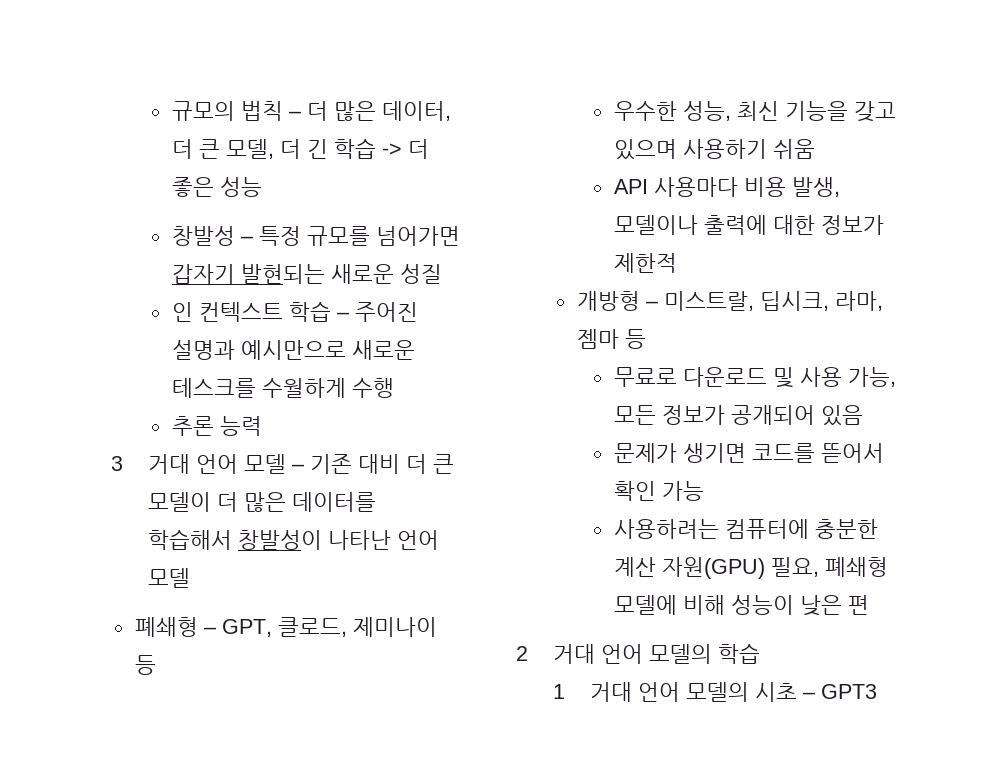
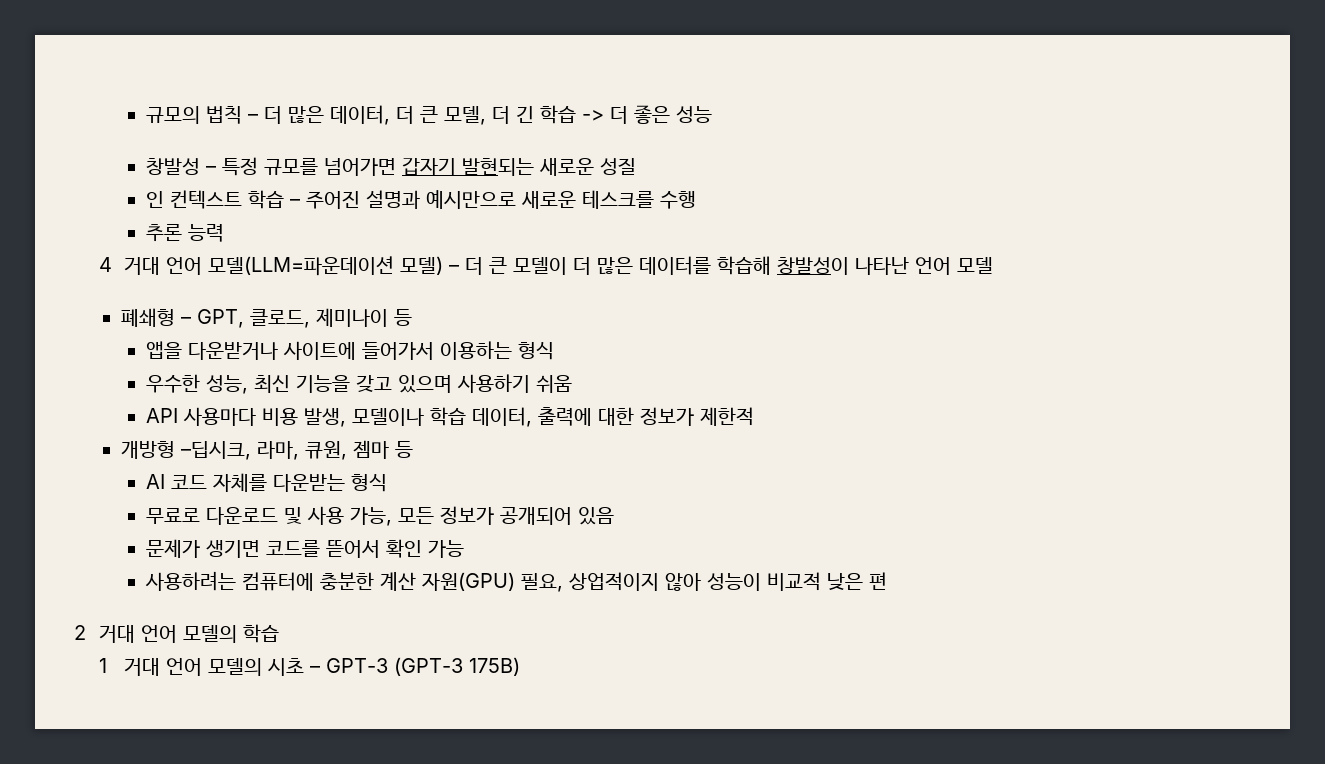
- 인 컨텍스트 학습 – 주어진 설명과 예시만으로 새로운 테스크를 수월하게 수행
+ 인 컨텍스트 학습 – 주어진 설명과 예시만으로 새로운 테스크를 수행
- 3 거대 언어 모델 – 기존 대비 더 큰 모델이 더 많은 데이터를 학습해서 창발성이 나타난 언어 모델
+ 4 거대 언어 모델(LLM=파운데이션 모델) – 더 큰 모델이 더 많은 데이터를 학습해 창발성이 나타난 언어 모델
+ 앱을 다운받거나 사이트에 들어가서 이용하는 형식
- API 사용마다 비용 발생, 모델이나 출력에 대한 정보가 제한적
+ API 사용마다 비용 발생, 모델이나 학습 데이터, 출력에 대한 정보가 제한적
- 개방형 – 미스트랄, 딥시크, 라마, 젬마 등
+ 개방형 –딥시크, 라마, 큐원, 젬마 등
+ AI 코드 자체를 다운받는 형식
- 사용하려는 컴퓨터에 충분한 계산 자원(GPU) 필요, 폐쇄형 모델에 비해 성능이 낮은 편
+ 사용하려는 컴퓨터에 충분한 계산 자원(GPU) 필요, 상업적이지 않아 성능이 비교적 낮은 편
- 1 거대 언어 모델의 시초 – GPT3
+ 1 거대 언어 모델의 시초 – GPT-3 (GPT-3 175B)

